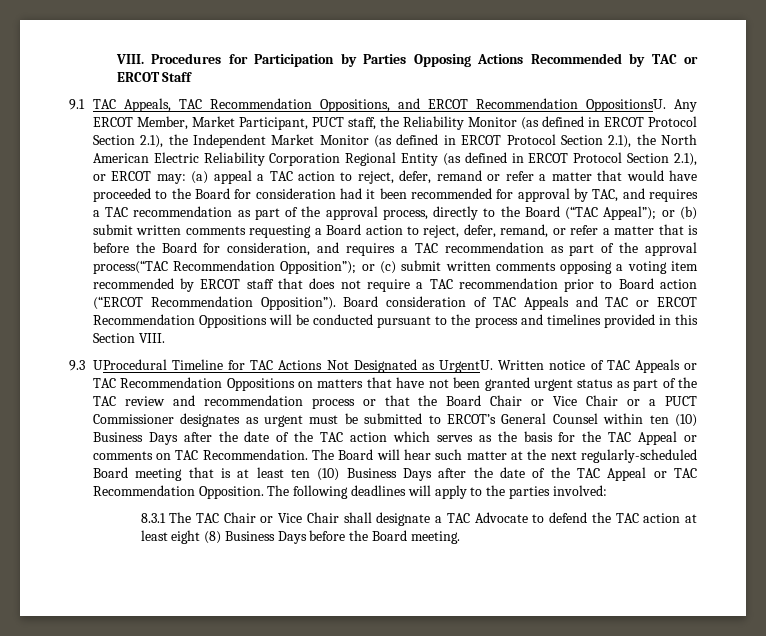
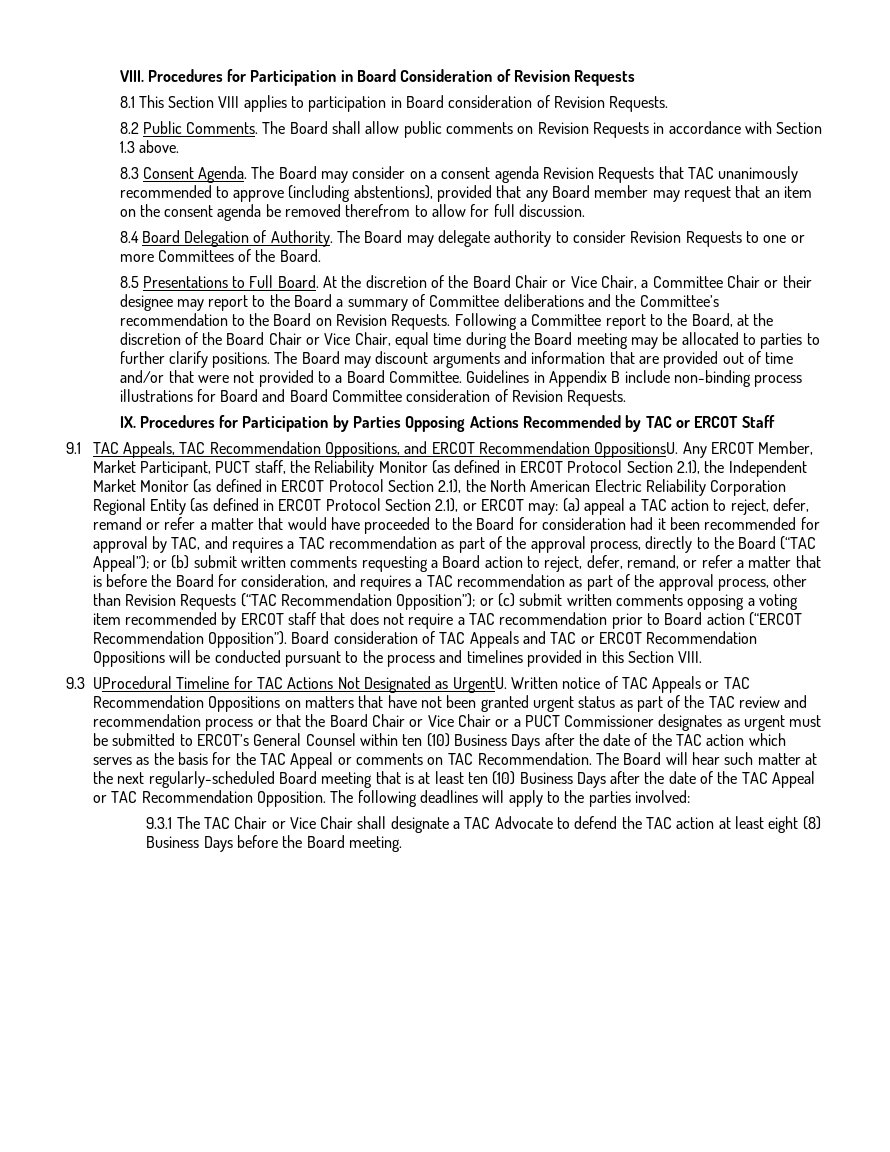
- Procedures for Participation by Parties Opposing Actions Recommended by TAC or ERCOT Staff
+ Procedures for Participation in Board Consideration of Revision Requests
+ 8.1 This Section VIII applies to participation in Board consideration of Revision Requests.
+ 8.2 Public Comments. The Board shall allow public comments on Revision Requests in accordance with Section 1.3 above.
+ 8.3 Consent Agenda. The Board may consider on a consent agenda Revision Requests that TAC unanimously recommended to approve (including abstentions), provided that any Board member may request that an item on the consent agenda be removed therefrom to allow for full discussion.
+ 8.4 Board Delegation of Authority. The Board may delegate authority to consider Revision Requests to one or more Committees of the Board.
+ 8.5 Presentations to Full Board. At the discretion of the Board Chair or Vice Chair, a Committee Chair or their designee may report to the Board a summary of Committee deliberations and the Committee’s recommendation to the Board on Revision Requests. Following a Committee report to the Board, at the discretion of the Board Chair or Vice Chair, equal time during the Board meeting may be allocated to parties to further clarify positions. The Board may discount arguments and information that are provided out of time and/or that were not provided to a Board Committee. Guidelines in Appendix B include non-binding process illustrations for Board and Board Committee consideration of Revision Requests.
+ IX. Procedures for Participation by Parties Opposing Actions Recommended by TAC or ERCOT Staff
- or (b) submit written comments requesting a Board action to reject, defer, remand, or refer a matter that is before the Board for consideration, and requires a TAC recommendation as part of the approval process(“TAC Recommendation Opposition”);
+ or (b) submit written comments requesting a Board action to reject, defer, remand, or refer a matter that is before the Board for consideration, and requires a TAC recommendation as part of the approval process, other than Revision Requests (“TAC Recommendation Opposition”);
- 8.3.1 The TAC Chair or Vice Chair shall designate a TAC Advocate to defend the TAC action at least eight (8) Business Days before the Board meeting.
+ 9.3.1 The TAC Chair or Vice Chair shall designate a TAC Advocate to defend the TAC action at least eight (8) Business Days before the Board meeting.

